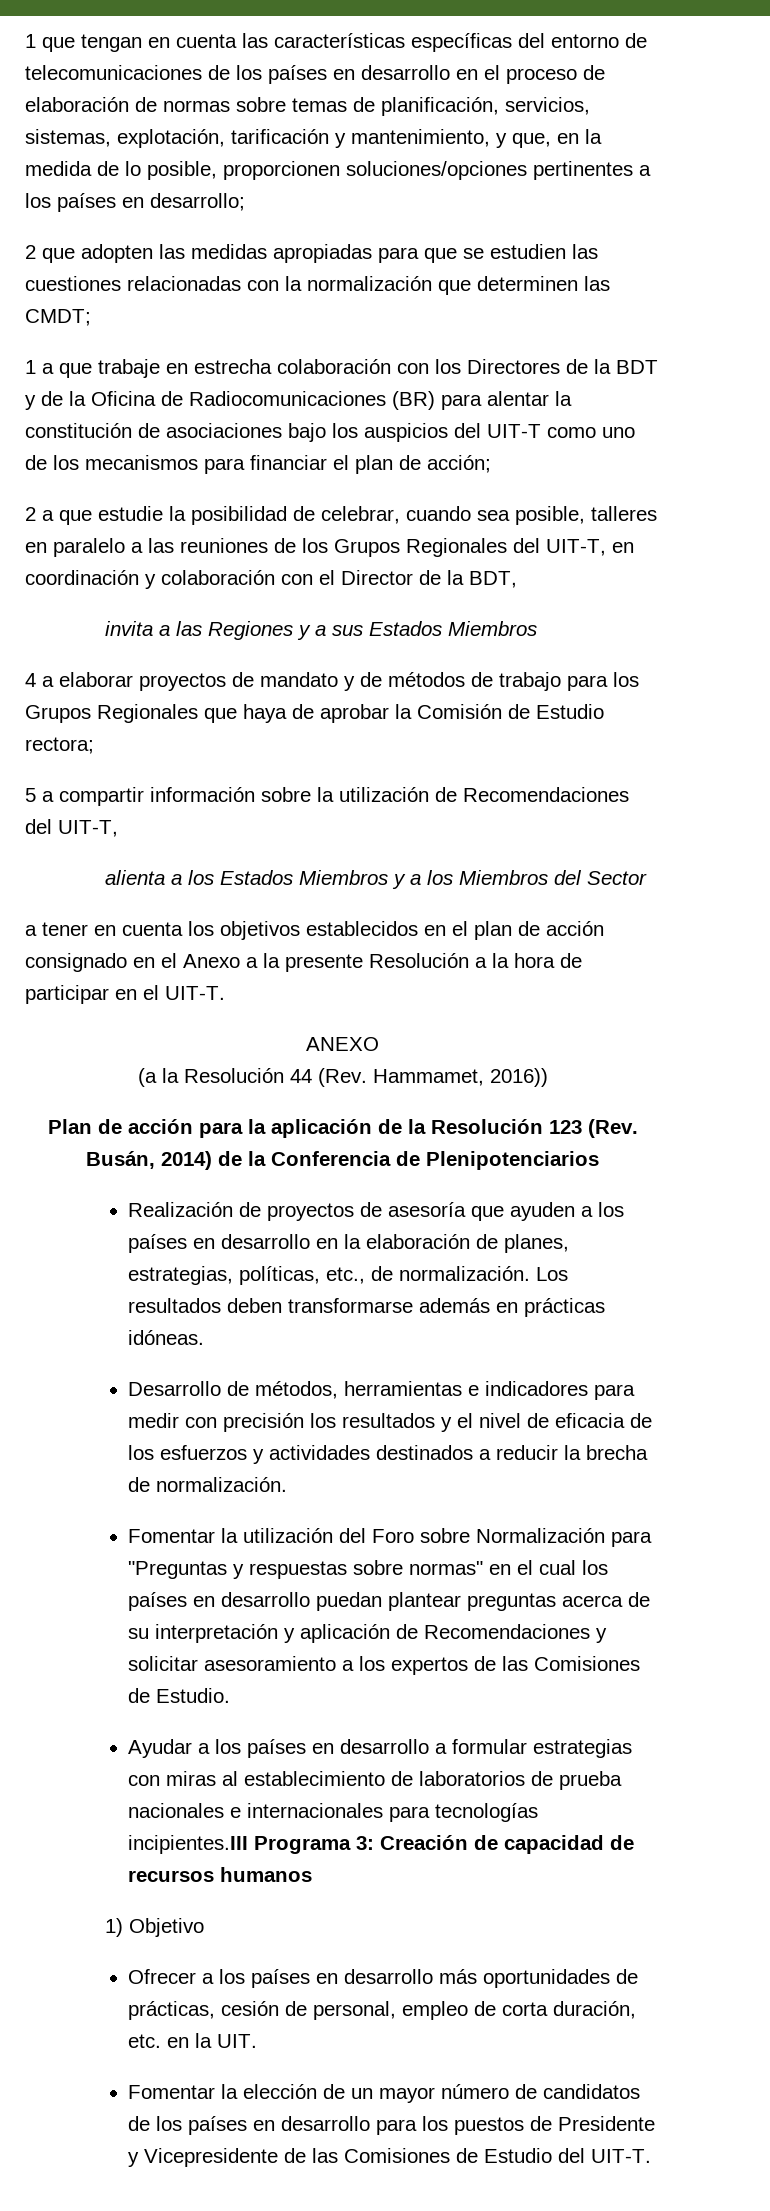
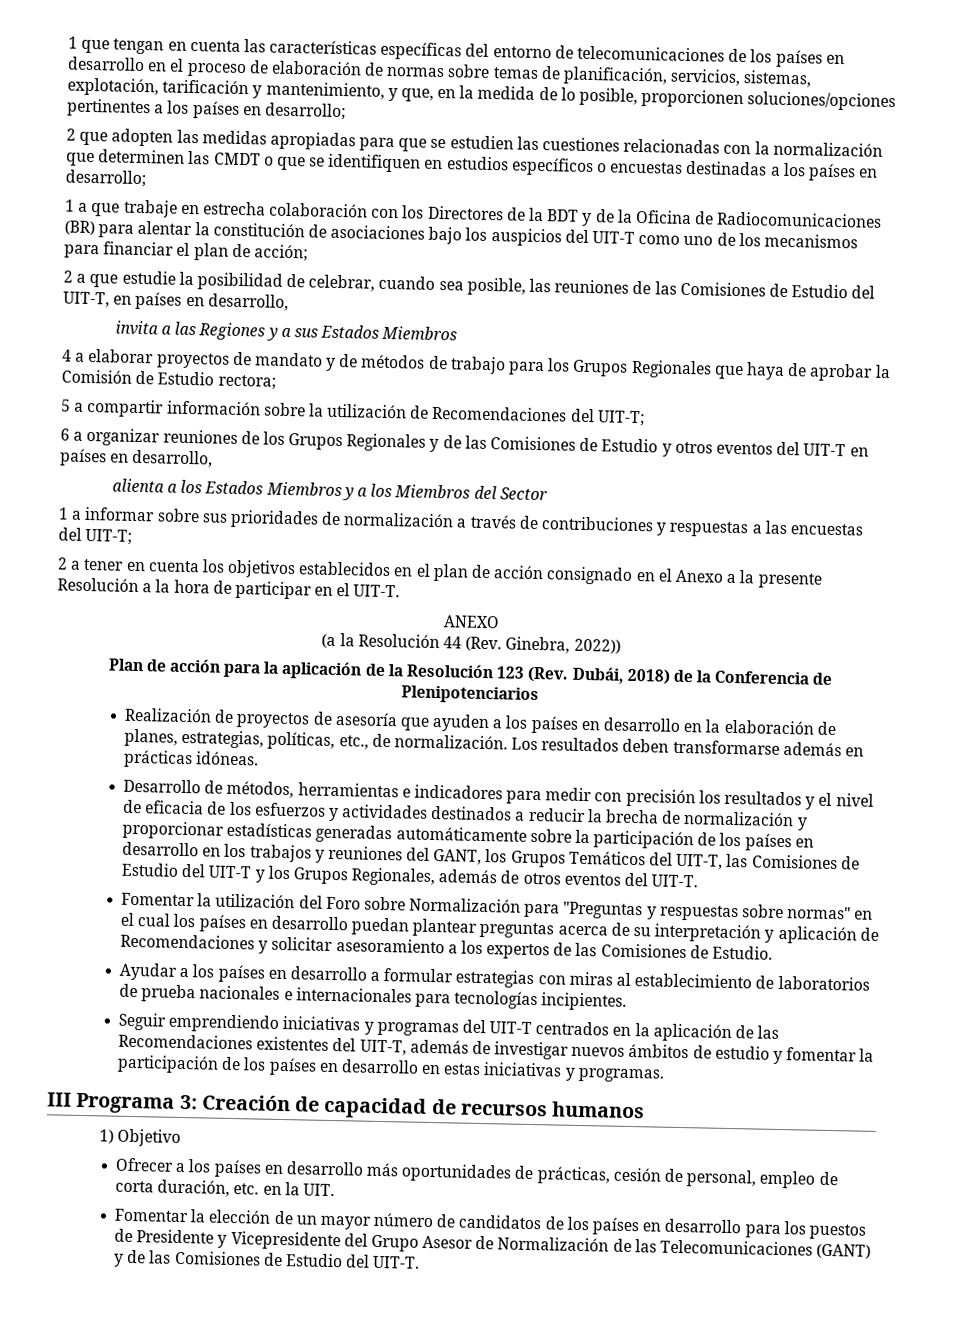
- 2 que adopten las medidas apropiadas para que se estudien las cuestiones relacionadas con la normalización que determinen las CMDT;
+ 2 que adopten las medidas apropiadas para que se estudien las cuestiones relacionadas con la normalización que determinen las CMDT o que se identifiquen en estudios específicos o encuestas destinadas a los países en desarrollo;
- 2 a que estudie la posibilidad de celebrar, cuando sea posible, talleres en paralelo a las reuniones de los Grupos Regionales del UIT-T, en coordinación y colaboración con el Director de la BDT,
+ 2 a que estudie la posibilidad de celebrar, cuando sea posible, las reuniones de las Comisiones de Estudio del UIT-T, en países en desarrollo,
- 5 a compartir información sobre la utilización de Recomendaciones del UIT-T,
+ 5 a compartir información sobre la utilización de Recomendaciones del UIT-T;
+ 6 a organizar reuniones de los Grupos Regionales y de las Comisiones de Estudio y otros eventos del UIT-T en países en desarrollo,
- a tener en cuenta los objetivos establecidos en el plan de acción consignado en el Anexo a la presente Resolución a la hora de participar en el UIT-T.
+ 1 a informar sobre sus prioridades de normalización a través de contribuciones y respuestas a las encuestas del UIT-T;
+ 2 a tener en cuenta los objetivos establecidos en el plan de acción consignado en el Anexo a la presente Resolución a la hora de participar en el UIT-T.
- (a la Resolución 44 (Rev. Hammamet, 2016))
+ (a la Resolución 44 (Rev. Ginebra, 2022))
- Plan de acción para la aplicación de la Resolución 123 (Rev. Busán, 2014) de la Conferencia de Plenipotenciarios
+ Plan de acción para la aplicación de la Resolución 123 (Rev. Dubái, 2018) de la Conferencia de Plenipotenciarios
- Desarrollo de métodos, herramientas e indicadores para medir con precisión los resultados y el nivel de eficacia de los esfuerzos y actividades destinados a reducir la brecha de normalización.
+ Desarrollo de métodos, herramientas e indicadores para medir con precisión los resultados y el nivel de eficacia de los esfuerzos y actividades destinados a reducir la brecha de normalización y proporcionar estadísticas generadas automáticamente sobre la participación de los países en desarrollo en los trabajos y reuniones del GANT, los Grupos Temáticos del UIT-T, las Comisiones de Estudio del UIT-T y los Grupos Regionales, además de otros eventos del UIT-T.
- Ayudar a los países en desarrollo a formular estrategias con miras al establecimiento de laboratorios de prueba nacionales e internacionales para tecnologías incipientes.III Programa 3: Creación de capacidad de recursos humanos
+ Ayudar a los países en desarrollo a formular estrategias con miras al establecimiento de laboratorios de prueba nacionales e internacionales para tecnologías incipientes.
+ Seguir emprendiendo iniciativas y programas del UIT-T centrados en la aplicación de las Recomendaciones existentes del UIT-T, además de investigar nuevos ámbitos de estudio y fomentar la participación de los países en desarrollo en estas iniciativas y programas.
+ III Programa 3: Creación de capacidad de recursos humanos
- Fomentar la elección de un mayor número de candidatos de los países en desarrollo para los puestos de Presidente y Vicepresidente de las Comisiones de Estudio del UIT-T.
+ Fomentar la elección de un mayor número de candidatos de los países en desarrollo para los puestos de Presidente y Vicepresidente del Grupo Asesor de Normalización de las Telecomunicaciones (GANT) y de las Comisiones de Estudio del UIT-T.

